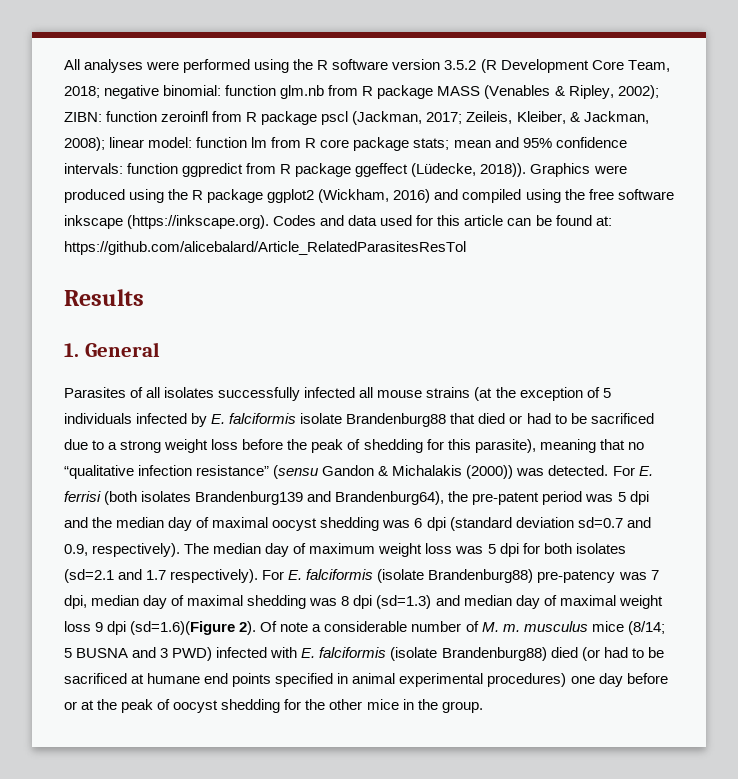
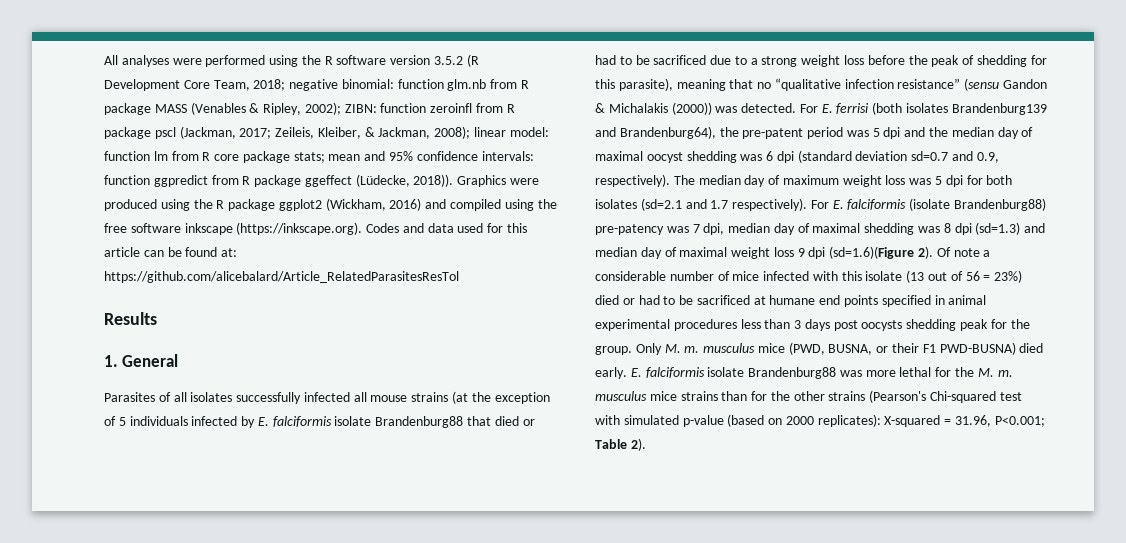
- Of note a considerable number of M. m. musculus mice (8/14; 5 BUSNA and 3 PWD) infected with E. falciformis (isolate Brandenburg88) died (or had to be sacrificed at humane end points specified in animal experimental procedures) one day before or at the peak of oocyst shedding for the other mice in the group.
+ Of note a considerable number of mice infected with this isolate (13 out of 56 = 23%) died or had to be sacrificed at humane end points specified in animal experimental procedures less than 3 days post oocysts shedding peak for the group. Only M. m. musculus mice (PWD, BUSNA, or their F1 PWD-BUSNA) died early. E. falciformis isolate Brandenburg88 was more lethal for the M. m. musculus mice strains than for the other strains (Pearson's Chi-squared test with simulated p-value (based on 2000 replicates): X-squared = 31.96, P<0.001; Table 2).

